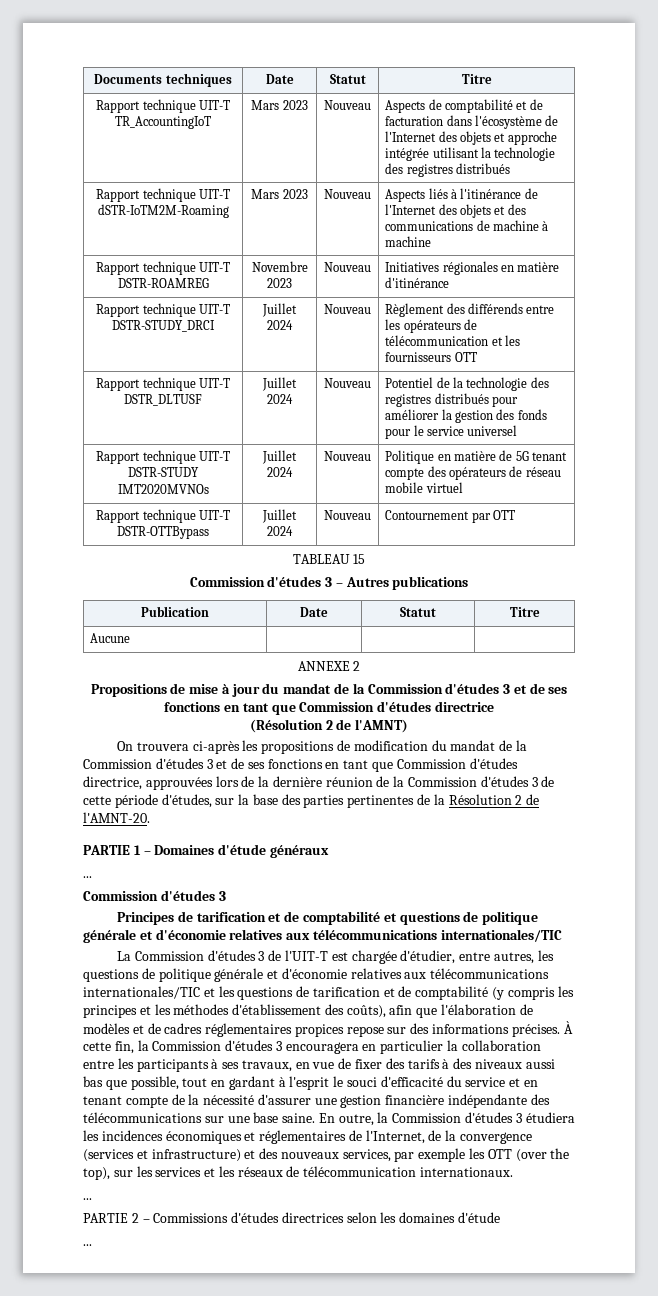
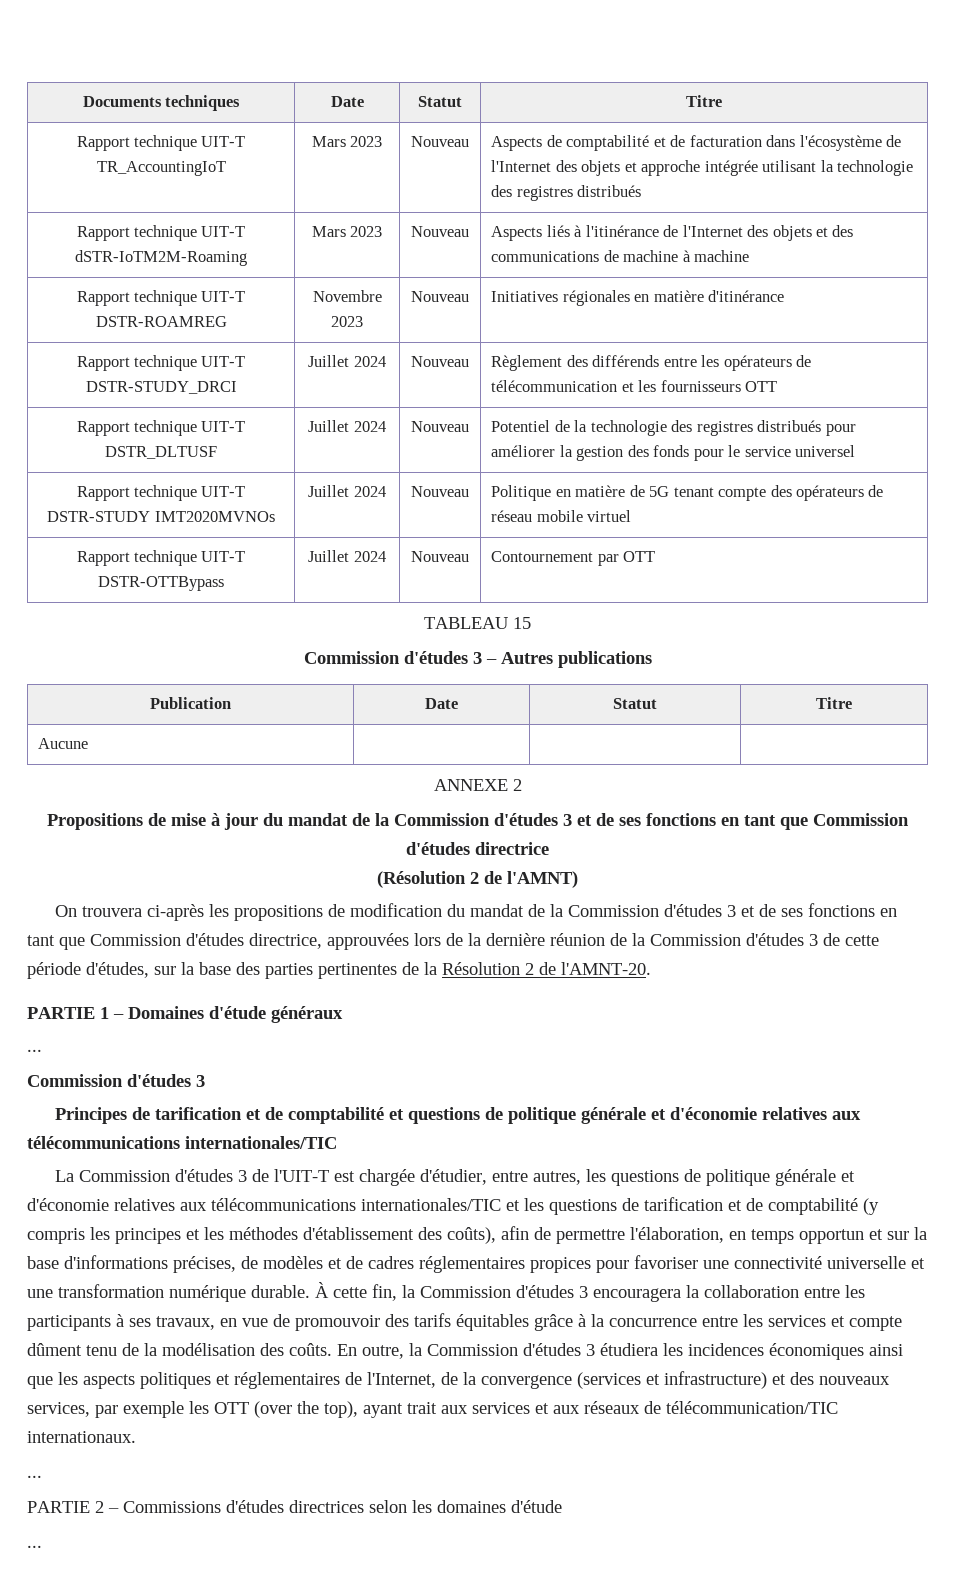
- La Commission d'études 3 de l'UIT-T est chargée d'étudier, entre autres, les questions de politique générale et d'économie relatives aux télécommunications internationales/TIC et les questions de tarification et de comptabilité (y compris les principes et les méthodes d'établissement des coûts), afin que l'élaboration de modèles et de cadres réglementaires propices repose sur des informations précises.
+ La Commission d'études 3 de l'UIT-T est chargée d'étudier, entre autres, les questions de politique générale et d'économie relatives aux télécommunications internationales/TIC et les questions de tarification et de comptabilité (y compris les principes et les méthodes d'établissement des coûts), afin de permettre l'élaboration, en temps opportun et sur la base d'informations précises, de modèles et de cadres réglementaires propices pour favoriser une connectivité universelle et une transformation numérique durable.
- À cette fin, la Commission d'études 3 encouragera en particulier la collaboration entre les participants à ses travaux, en vue de fixer des tarifs à des niveaux aussi bas que possible, tout en gardant à l'esprit le souci d'efficacité du service et en tenant compte de la nécessité d'assurer une gestion financière indépendante des télécommunications sur une base saine.
+ À cette fin, la Commission d'études 3 encouragera la collaboration entre les participants à ses travaux, en vue de promouvoir des tarifs équitables grâce à la concurrence entre les services et compte dûment tenu de la modélisation des coûts.
- En outre, la Commission d'études 3 étudiera les incidences économiques et réglementaires de l'Internet, de la convergence (services et infrastructure) et des nouveaux services, par exemple les OTT (over the top), sur les services et les réseaux de télécommunication internationaux.
+ En outre, la Commission d'études 3 étudiera les incidences économiques ainsi que les aspects politiques et réglementaires de l'Internet, de la convergence (services et infrastructure) et des nouveaux services, par exemple les OTT (over the top), ayant trait aux services et aux réseaux de télécommunication/TIC internationaux.

